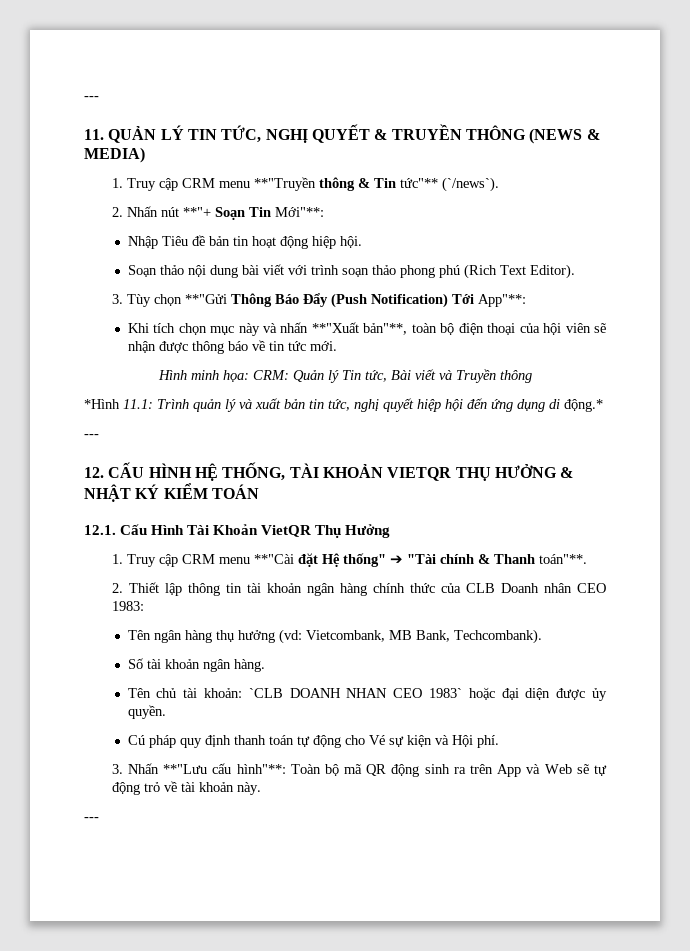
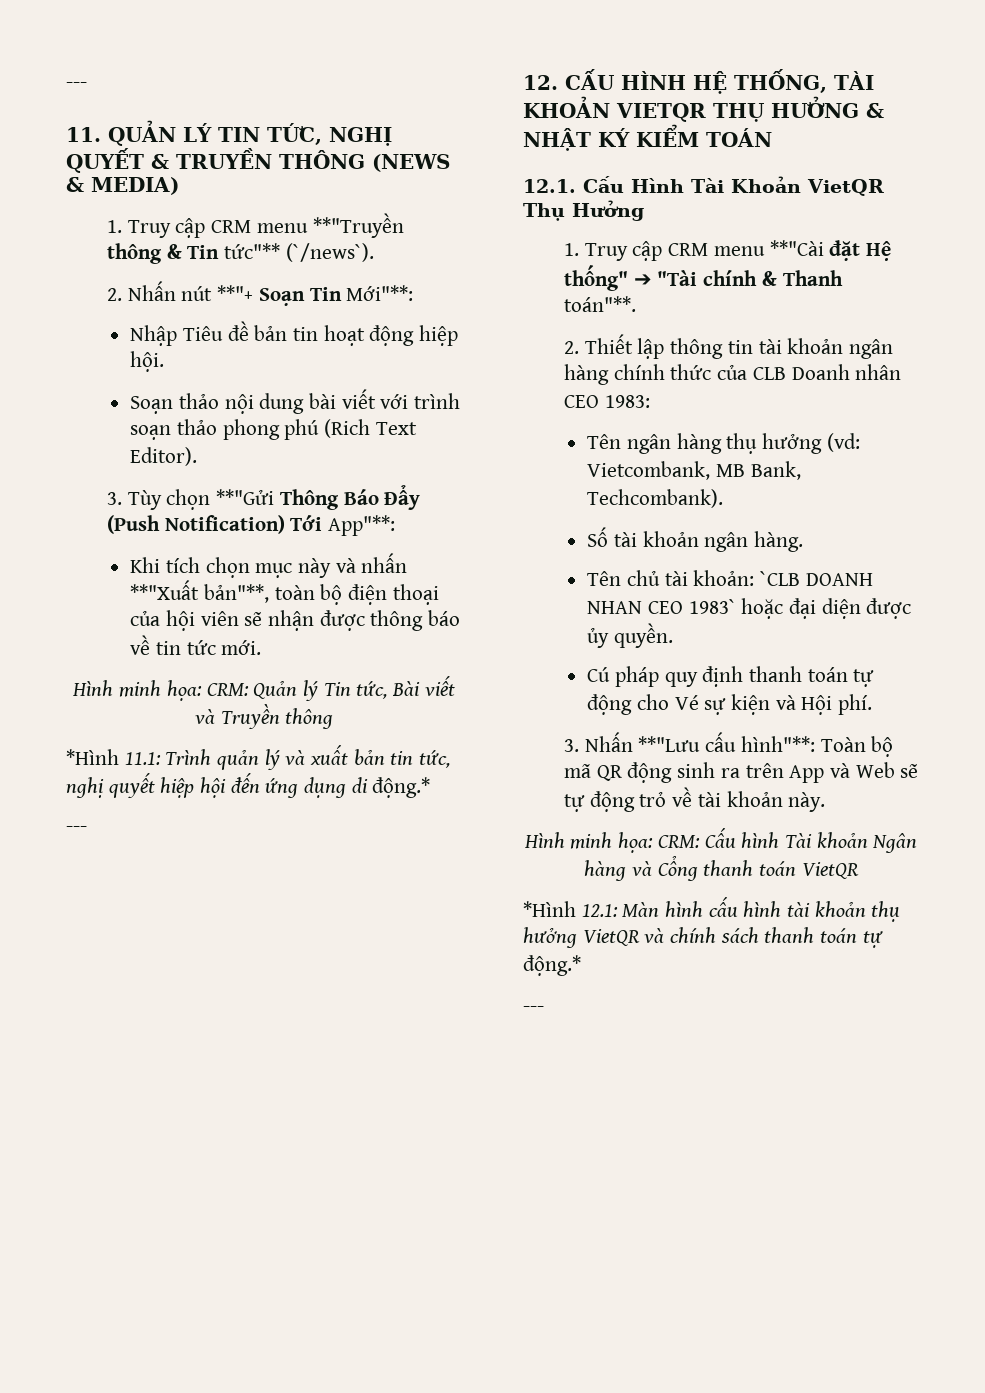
+ Hình minh họa: CRM: Cấu hình Tài khoản Ngân hàng và Cổng thanh toán VietQR
+ *Hình 12.1: Màn hình cấu hình tài khoản thụ hưởng VietQR và chính sách thanh toán tự động.*

